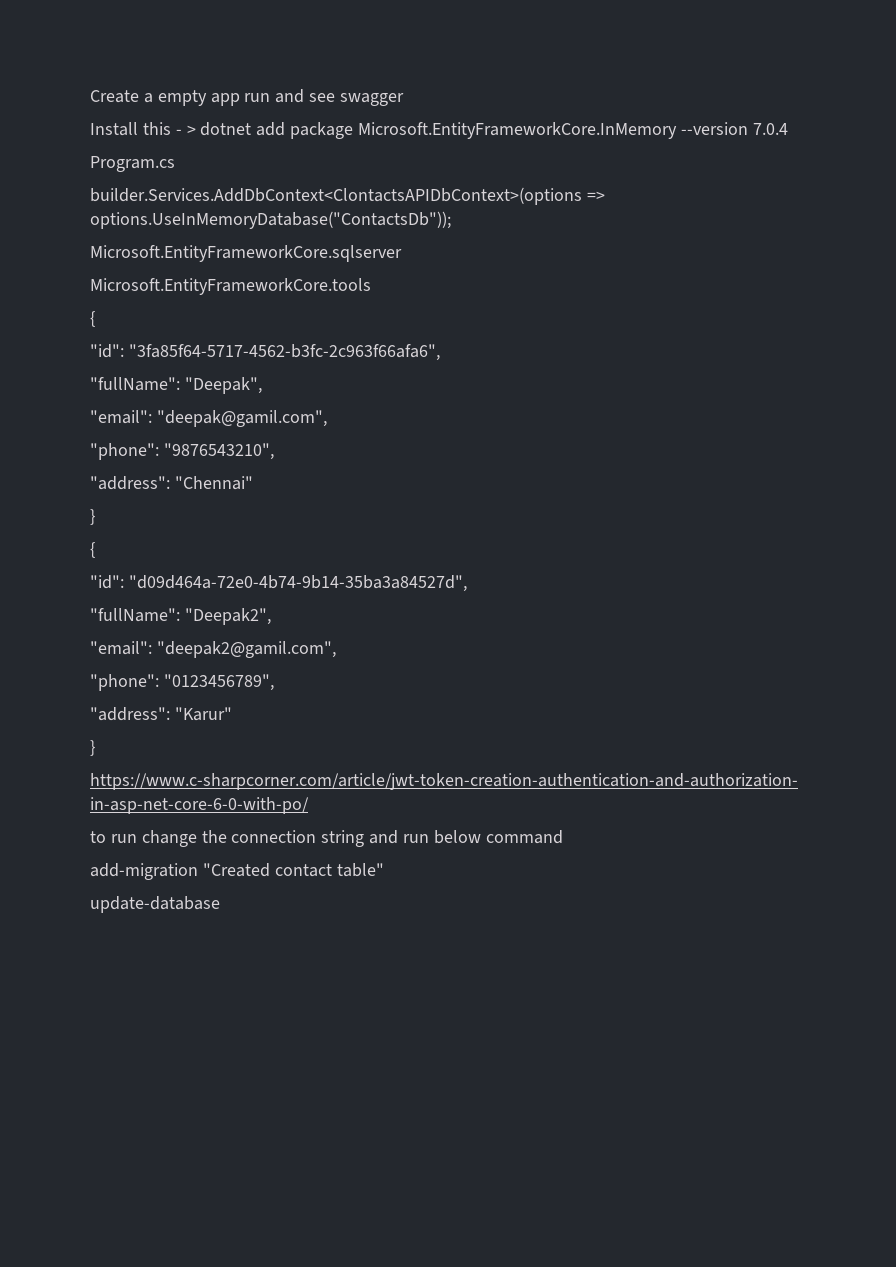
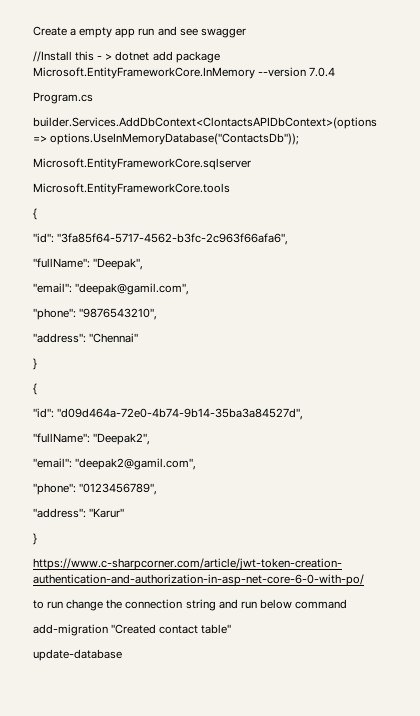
- Install this - > dotnet add package Microsoft.EntityFrameworkCore.InMemory --version 7.0.4
+ //Install this - > dotnet add package Microsoft.EntityFrameworkCore.InMemory --version 7.0.4

